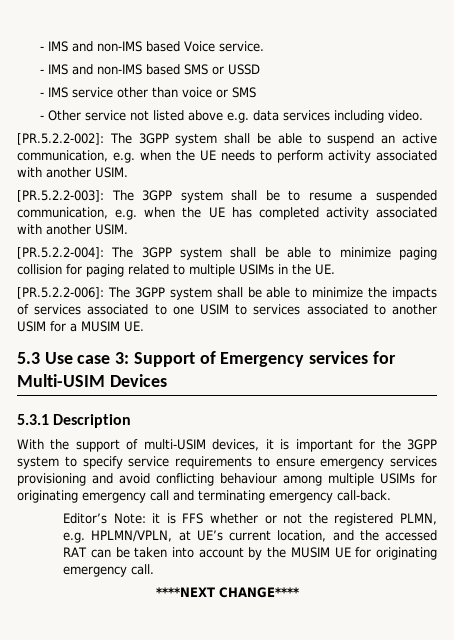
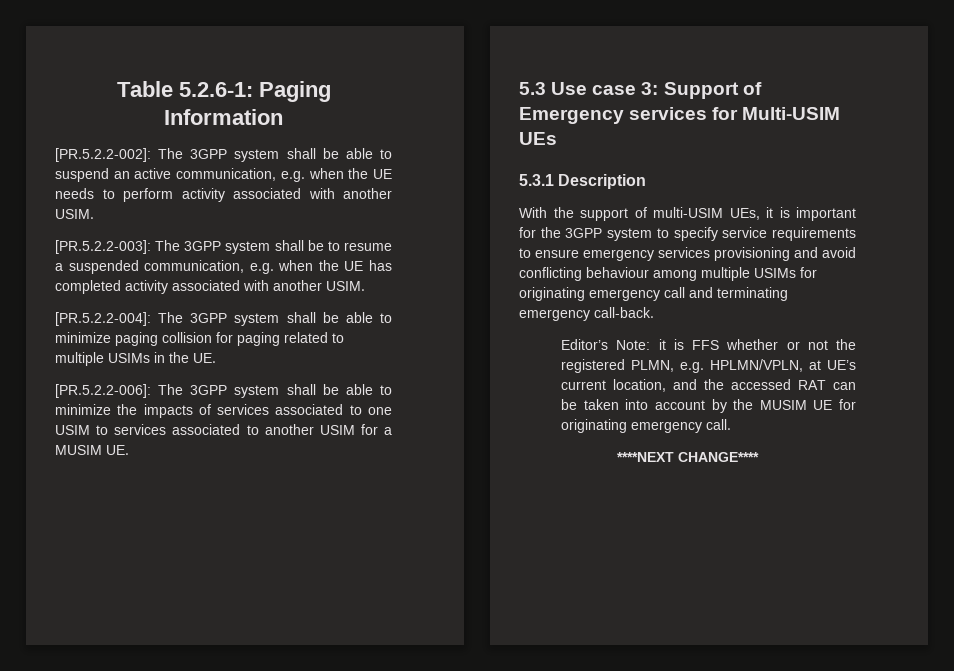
- - IMS and non-IMS based Voice service.
- - IMS and non-IMS based SMS or USSD
- - IMS service other than voice or SMS
- - Other service not listed above e.g. data services including video.
+ Table 5.2.6-1: Paging Information
- 5.3 Use case 3: Support of Emergency services for Multi-USIM Devices
+ 5.3 Use case 3: Support of Emergency services for Multi-USIM UEs
- With the support of multi-USIM devices, it is important for the 3GPP system to specify service requirements to ensure emergency services provisioning and avoid conflicting behaviour among multiple USIMs for originating emergency call and terminating emergency call-back.
+ With the support of multi-USIM UEs, it is important for the 3GPP system to specify service requirements to ensure emergency services provisioning and avoid conflicting behaviour among multiple USIMs for originating emergency call and terminating emergency call-back.

